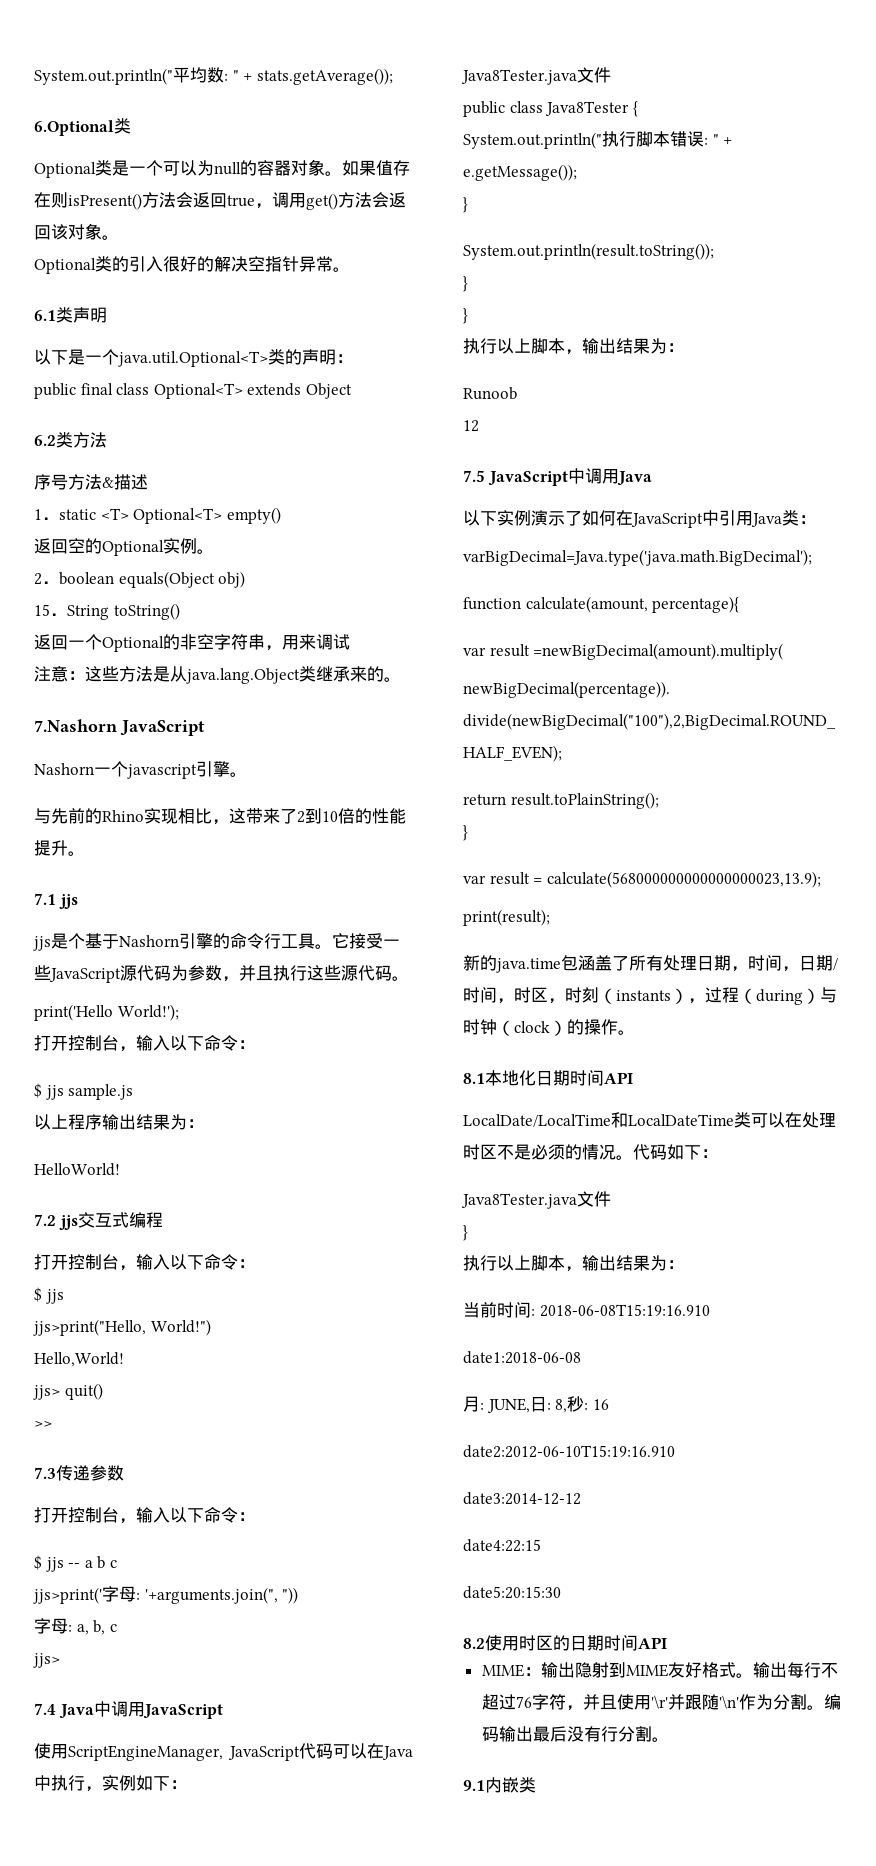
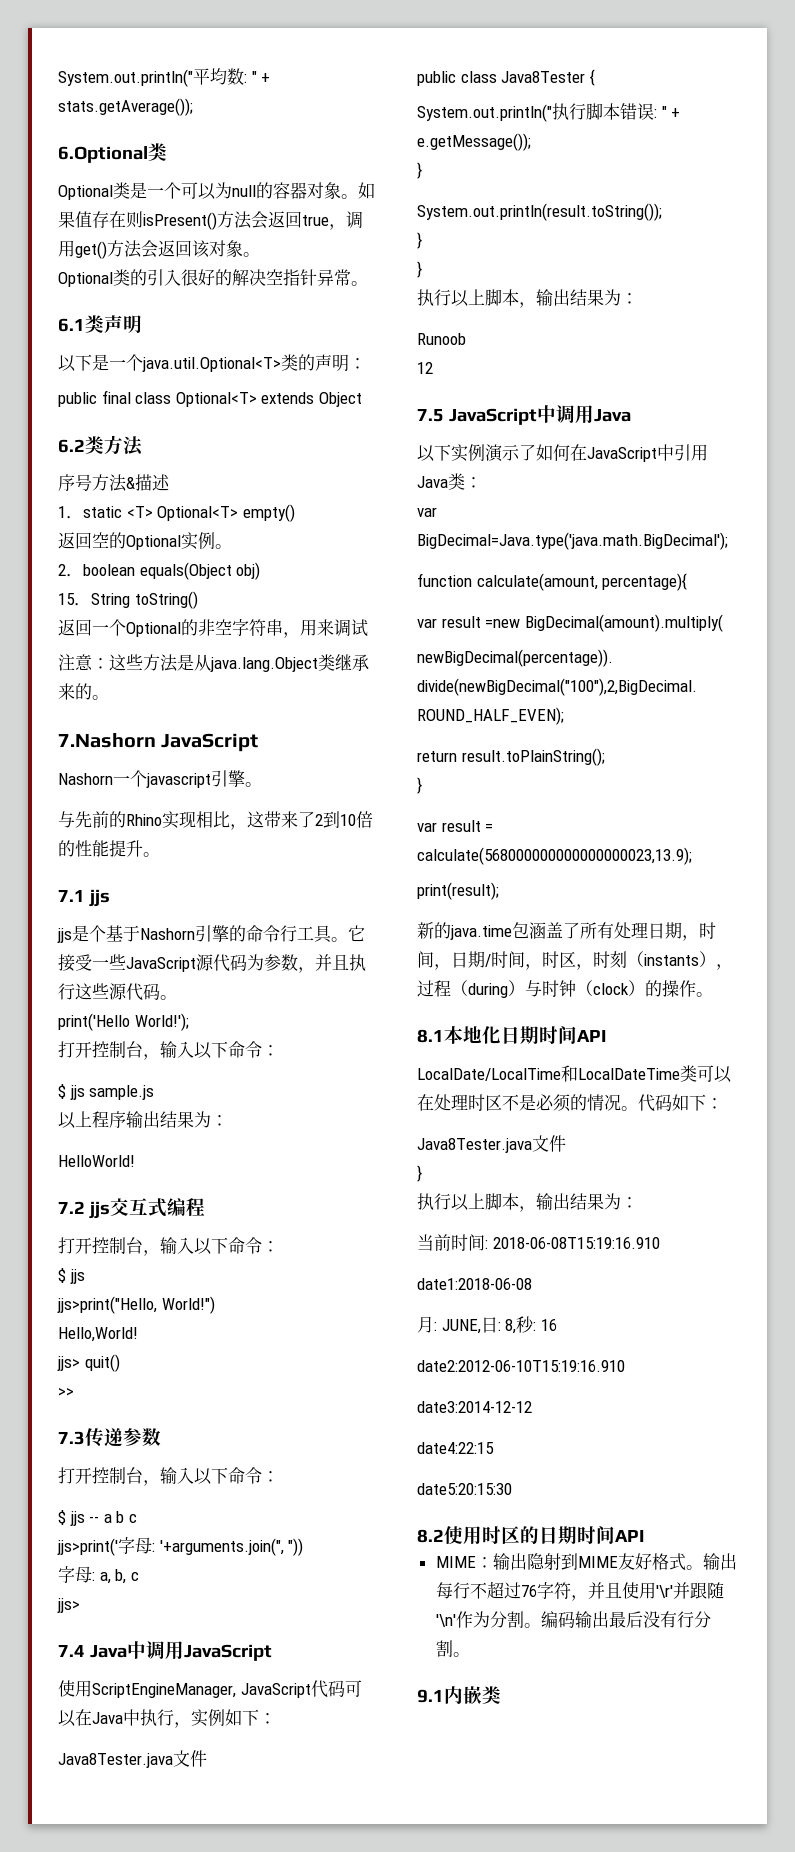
- varBigDecimal=Java.type('java.math.BigDecimal');
+ var BigDecimal=Java.type('java.math.BigDecimal');
- var result =newBigDecimal(amount).multiply(
+ var result =new BigDecimal(amount).multiply(

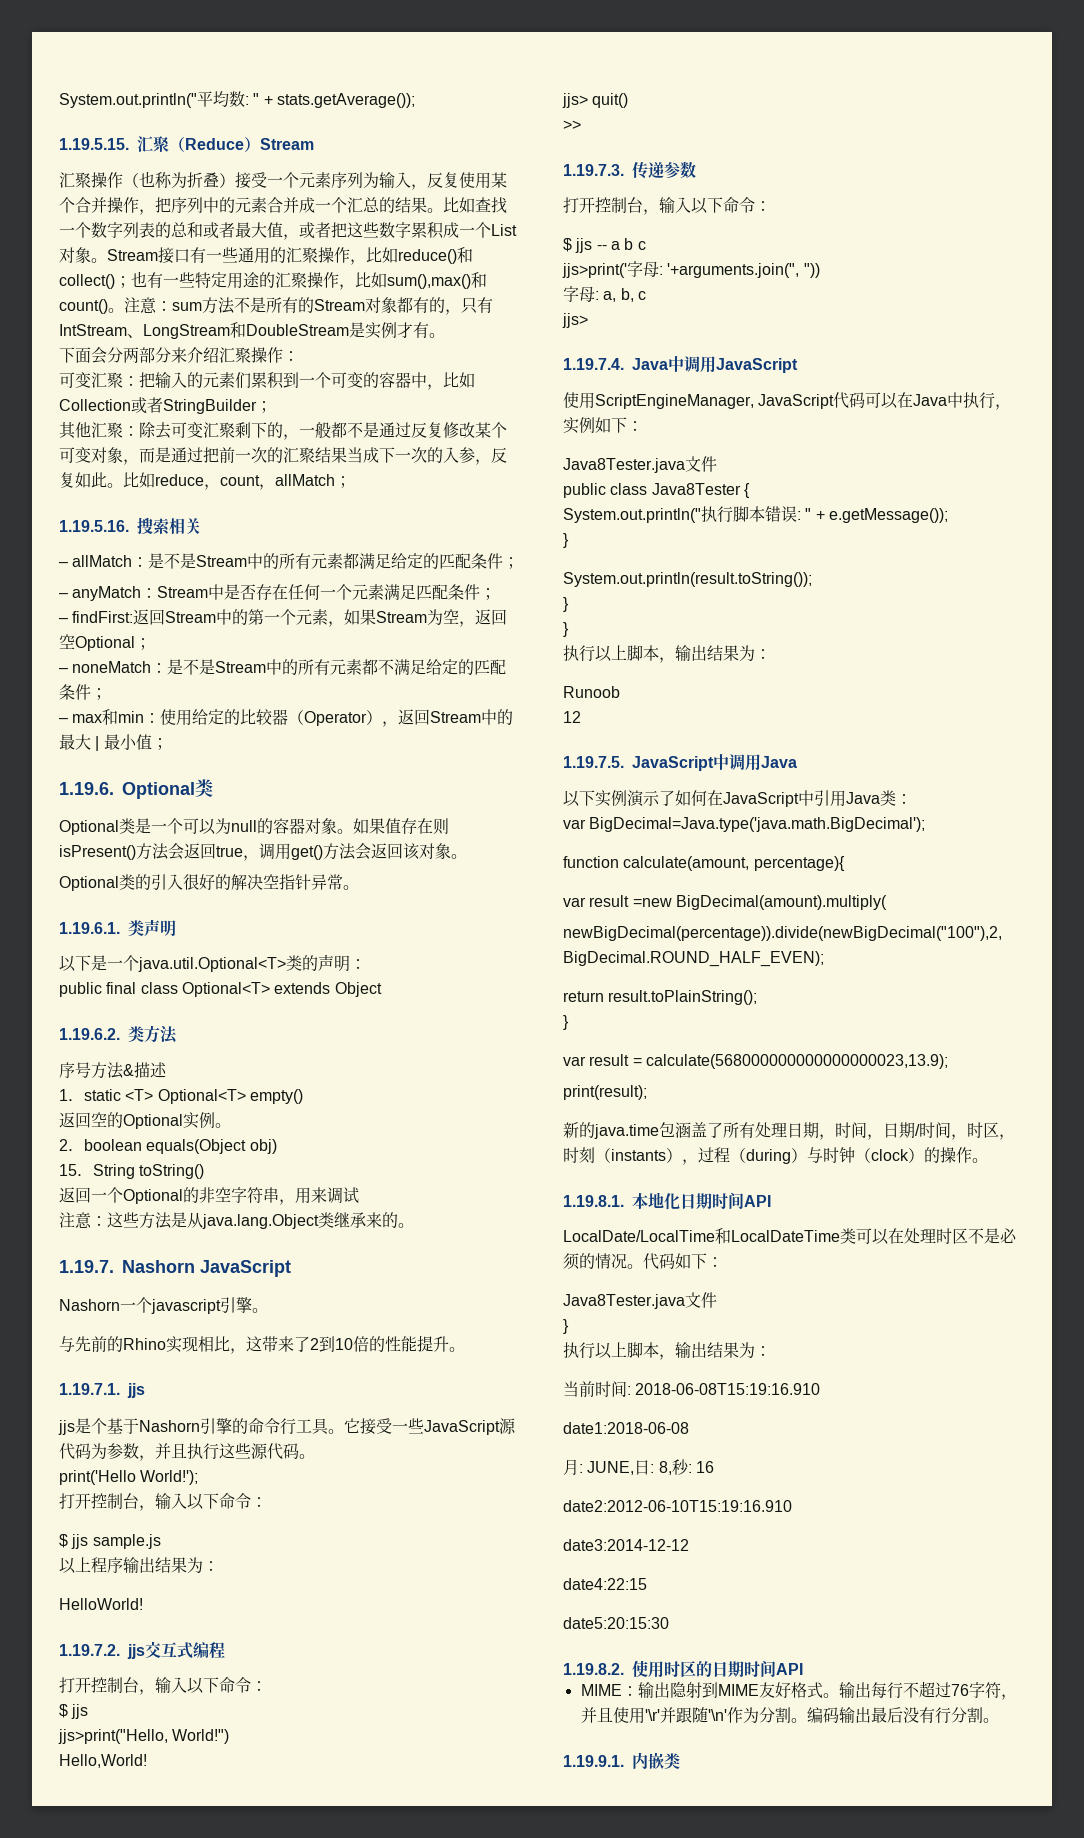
- 6.Optional类
+ 1.19.5.15.汇聚（Reduce）Stream
+ 汇聚操作（也称为折叠）接受一个元素序列为输入，反复使用某个合并操作，把序列中的元素合并成一个汇总的结果。比如查找一个数字列表的总和或者最大值，或者把这些数字累积成一个List对象。Stream接口有一些通用的汇聚操作，比如reduce()和collect()；也有一些特定用途的汇聚操作，比如sum(),max()和count()。注意：sum方法不是所有的Stream对象都有的，只有IntStream、LongStream和DoubleStream是实例才有。
+ 下面会分两部分来介绍汇聚操作：
+ 可变汇聚：把输入的元素们累积到一个可变的容器中，比如Collection或者StringBuilder；
+ 其他汇聚：除去可变汇聚剩下的，一般都不是通过反复修改某个可变对象，而是通过把前一次的汇聚结果当成下一次的入参，反复如此。比如reduce，count，allMatch；
+ 1.19.5.16.搜索相关
+ – allMatch：是不是Stream中的所有元素都满足给定的匹配条件；
+ – anyMatch：Stream中是否存在任何一个元素满足匹配条件；
+ – findFirst:返回Stream中的第一个元素，如果Stream为空，返回空Optional；
+ – noneMatch：是不是Stream中的所有元素都不满足给定的匹配条件；
+ – max和min：使用给定的比较器（Operator），返回Stream中的最大 | 最小值；
+ 1.19.6. Optional类
- 6.1类声明
+ 1.19.6.1.类声明
- 6.2类方法
+ 1.19.6.2.类方法
- 7.Nashorn JavaScript
+ 1.19.7. Nashorn JavaScript
- 7.1 jjs
+ 1.19.7.1. jjs
- 7.2 jjs交互式编程
+ 1.19.7.2. jjs交互式编程
- 7.3传递参数
+ 1.19.7.3.传递参数
- 7.4 Java中调用JavaScript
+ 1.19.7.4. Java中调用JavaScript
- 7.5 JavaScript中调用Java
+ 1.19.7.5. JavaScript中调用Java
- 8.1本地化日期时间API
+ 1.19.8.1.本地化日期时间API
- 8.2使用时区的日期时间API
+ 1.19.8.2.使用时区的日期时间API
- 9.1内嵌类
+ 1.19.9.1.内嵌类

